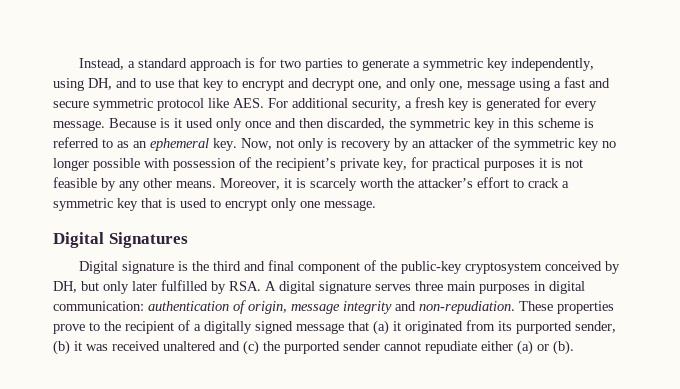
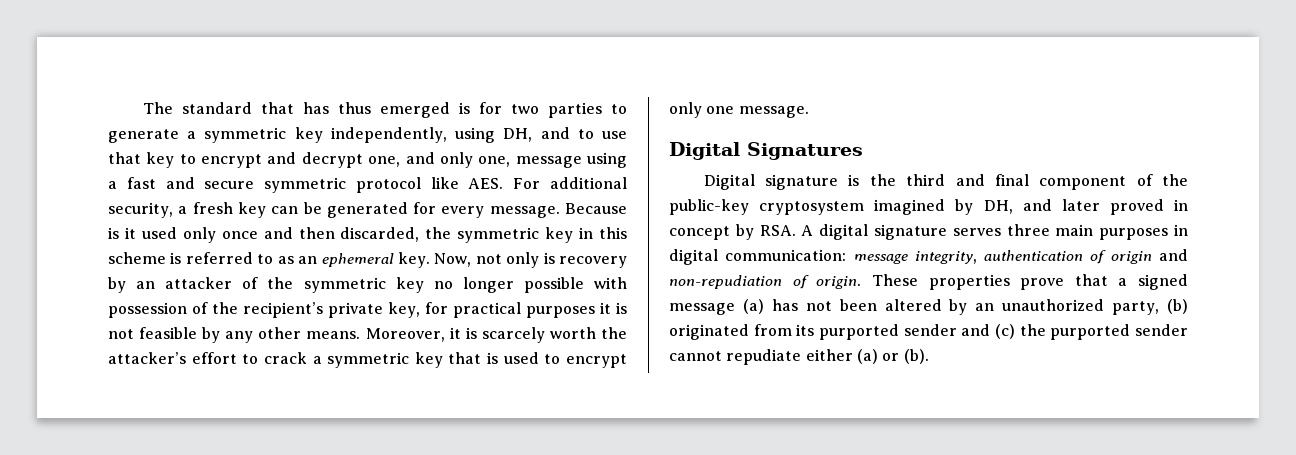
- Instead, a standard approach is for two parties to generate a symmetric key independently, using DH, and to use that key to encrypt and decrypt one, and only one, message using a fast and secure symmetric protocol like AES. For additional security, a fresh key is generated for every message.
+ The standard that has thus emerged is for two parties to generate a symmetric key independently, using DH, and to use that key to encrypt and decrypt one, and only one, message using a fast and secure symmetric protocol like AES. For additional security, a fresh key can be generated for every message.
- Digital signature is the third and final component of the public-key cryptosystem conceived by DH, but only later fulfilled by RSA. A digital signature serves three main purposes in digital communication: authentication of origin, message integrity and non-repudiation. These properties prove to the recipient of a digitally signed message that (a) it originated from its purported sender, (b) it was received unaltered and (c) the purported sender cannot repudiate either (a) or (b).
+ Digital signature is the third and final component of the public-key cryptosystem imagined by DH, and later proved in concept by RSA. A digital signature serves three main purposes in digital communication: message integrity, authentication of origin and non-repudiation of origin. These properties prove that a signed message (a) has not been altered by an unauthorized party, (b) originated from its purported sender and (c) the purported sender cannot repudiate either (a) or (b).

